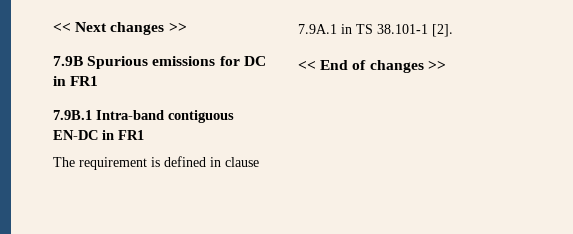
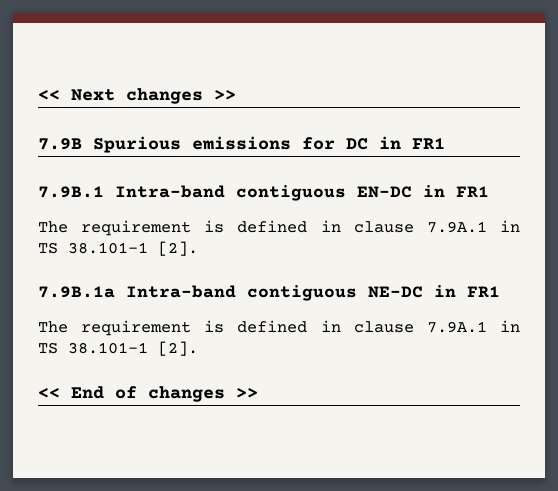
+ 7.9B.1a Intra-band contiguous NE-DC in FR1
+ The requirement is defined in clause 7.9A.1 in TS 38.101-1 [2].

